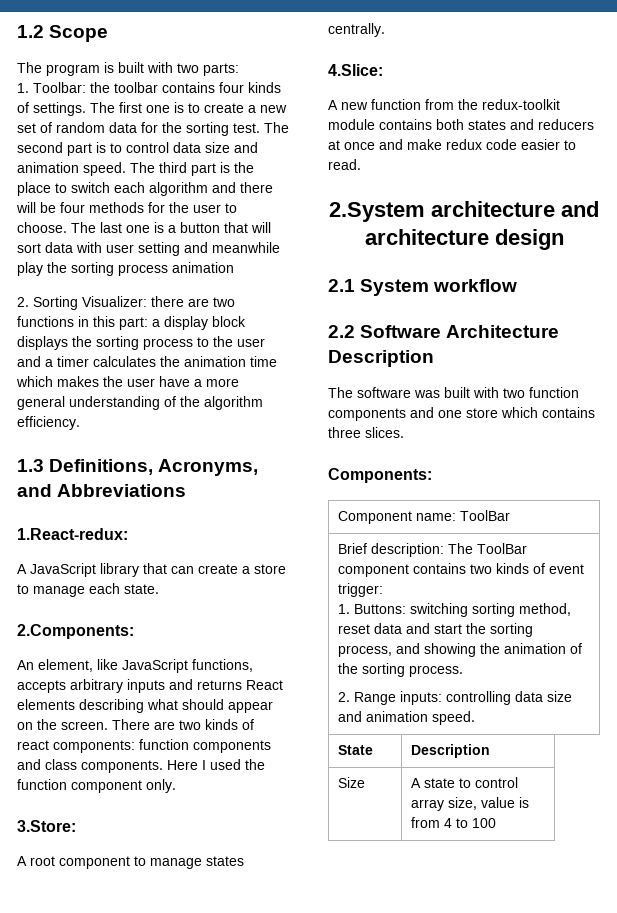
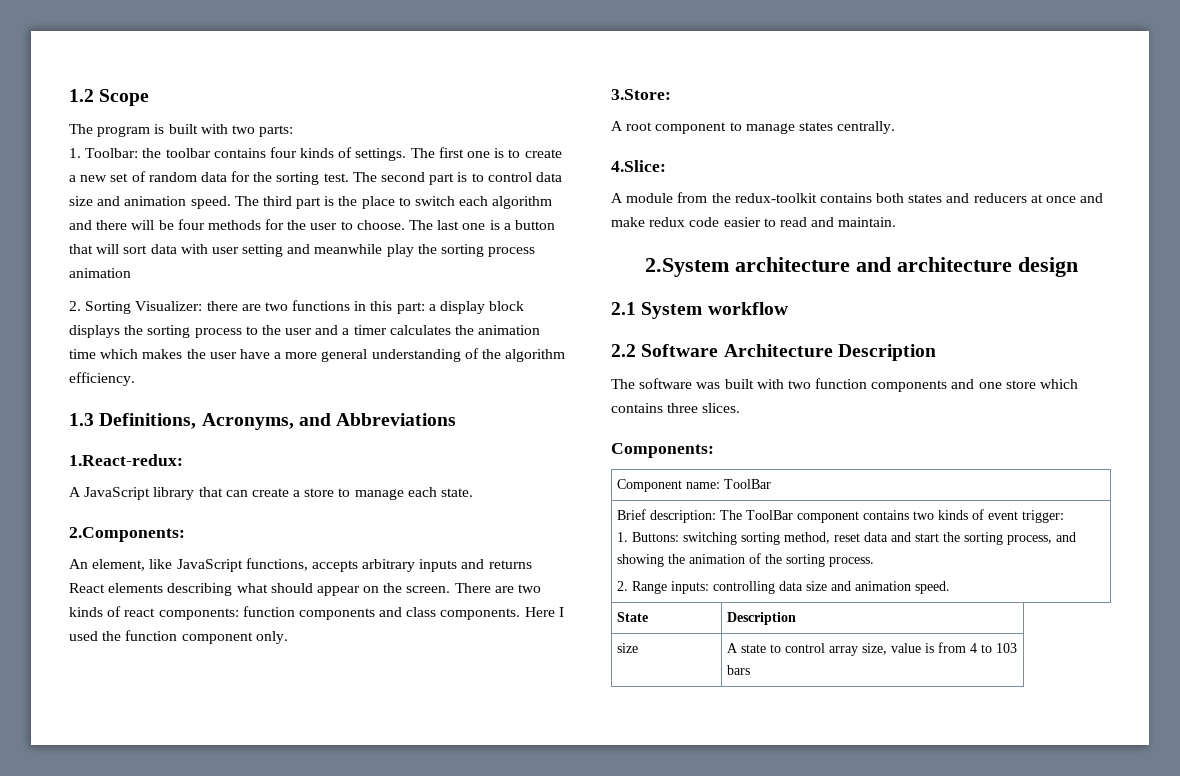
- A new function from the redux-toolkit module contains both states and reducers at once and make redux code easier to read.
+ A module from the redux-toolkit contains both states and reducers at once and make redux code easier to read and maintain.
- Size | A state to control array size, value is from 4 to 100
+ size | A state to control array size, value is from 4 to 103 bars

